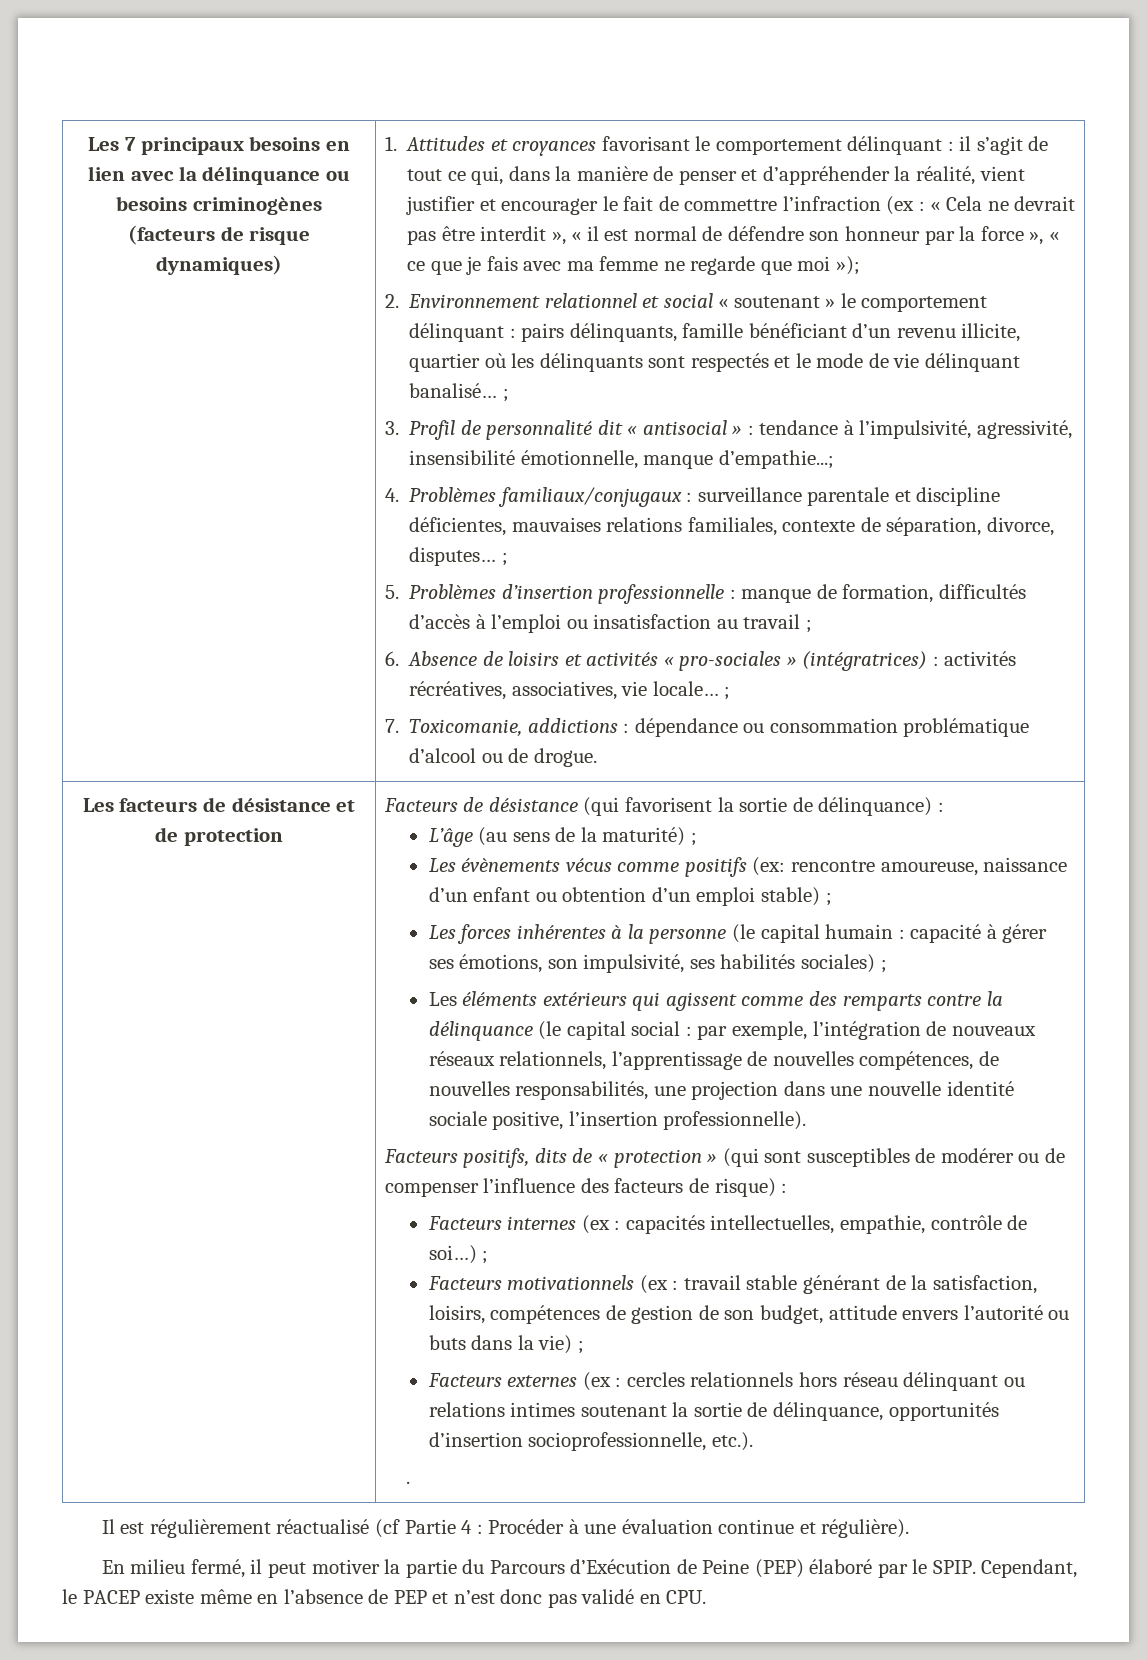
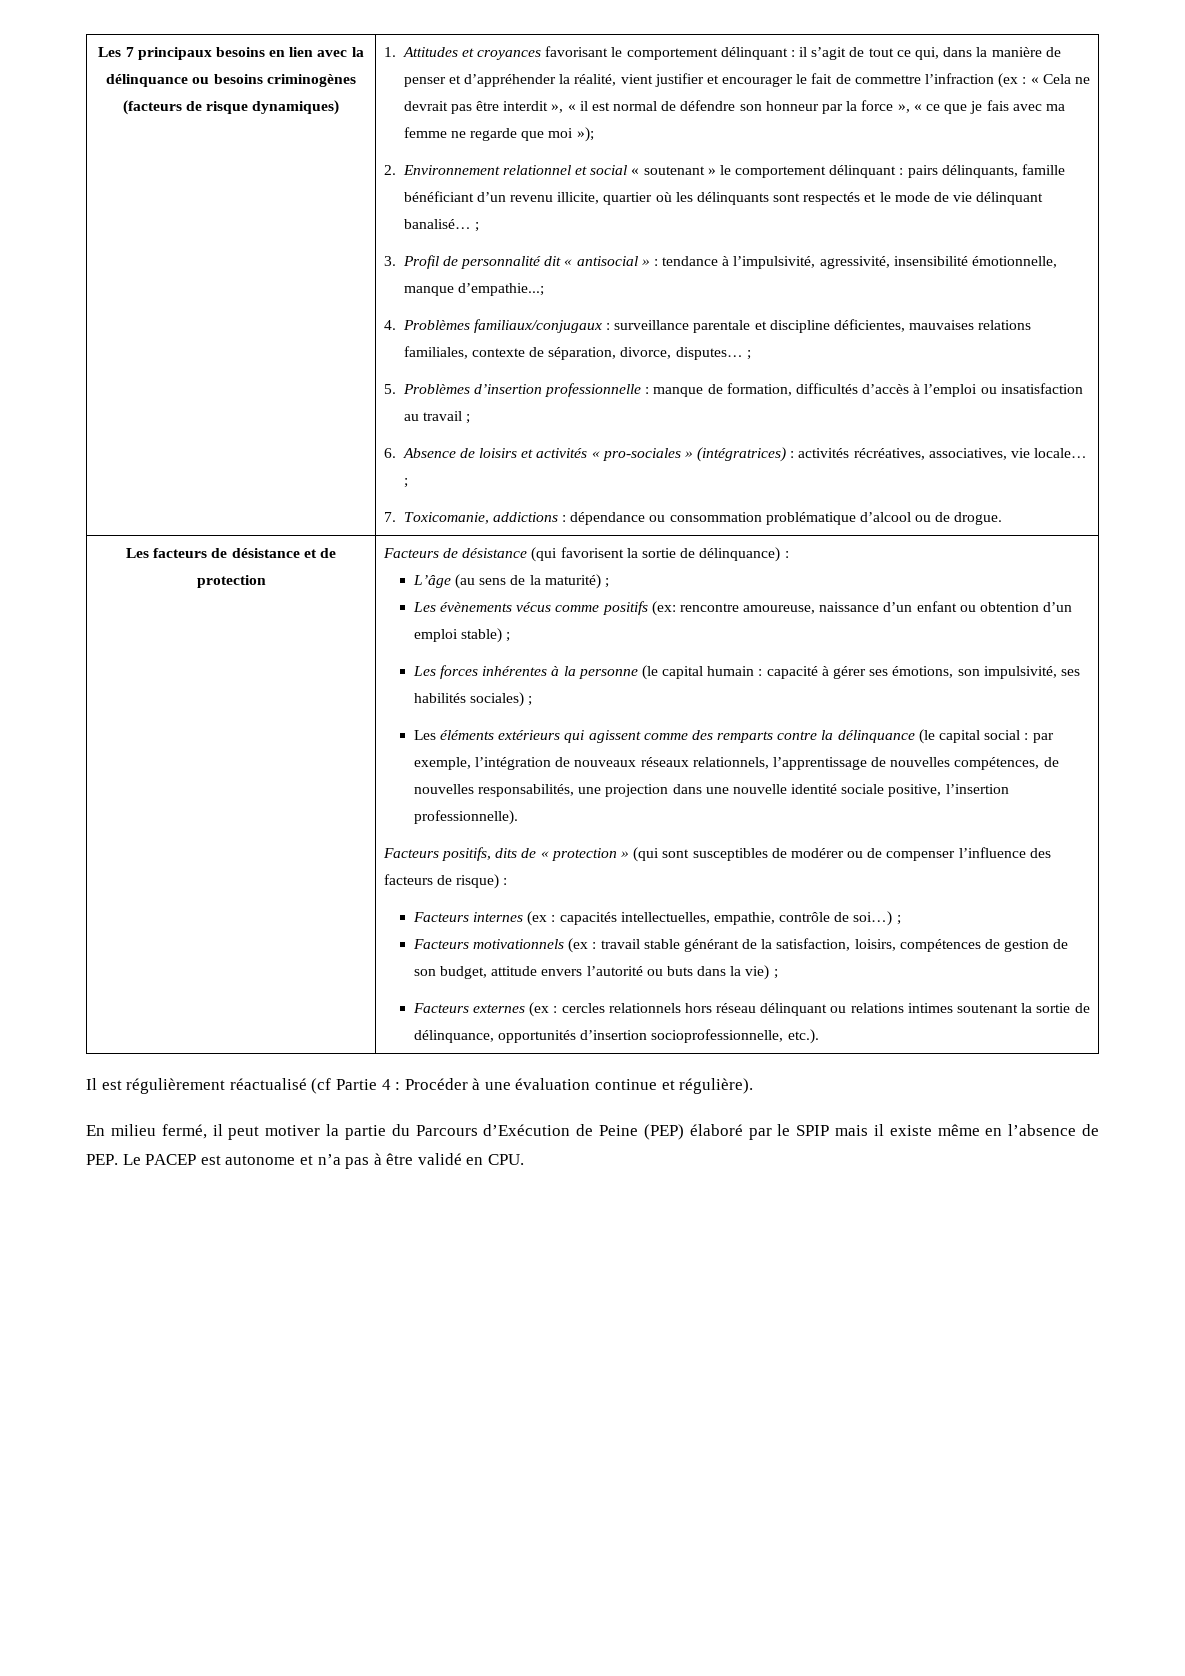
- .
- En milieu fermé, il peut motiver la partie du Parcours d’Exécution de Peine (PEP) élaboré par le SPIP. Cependant, le PACEP existe même en l’absence de PEP et n’est donc pas validé en CPU.
+ En milieu fermé, il peut motiver la partie du Parcours d’Exécution de Peine (PEP) élaboré par le SPIP mais il existe même en l’absence de PEP. Le PACEP est autonome et n’a pas à être validé en CPU.

